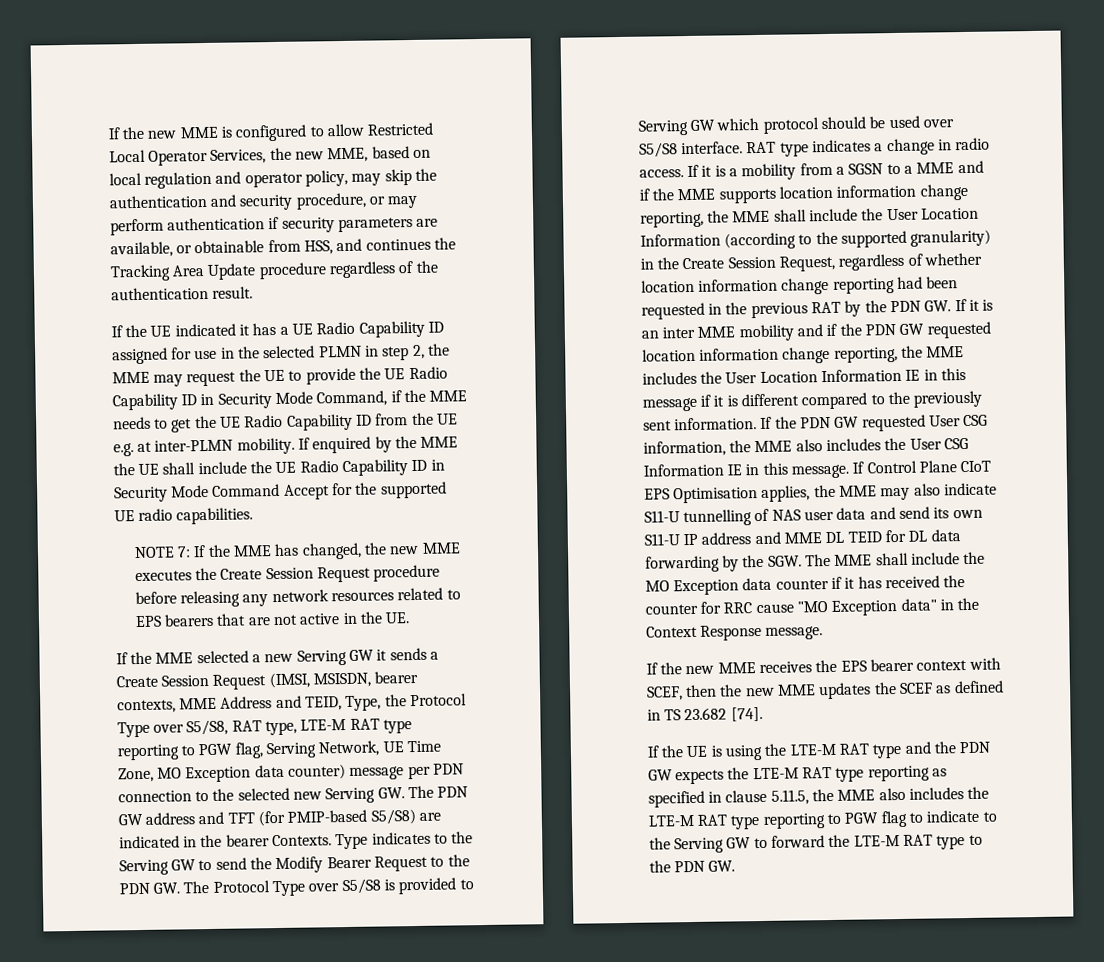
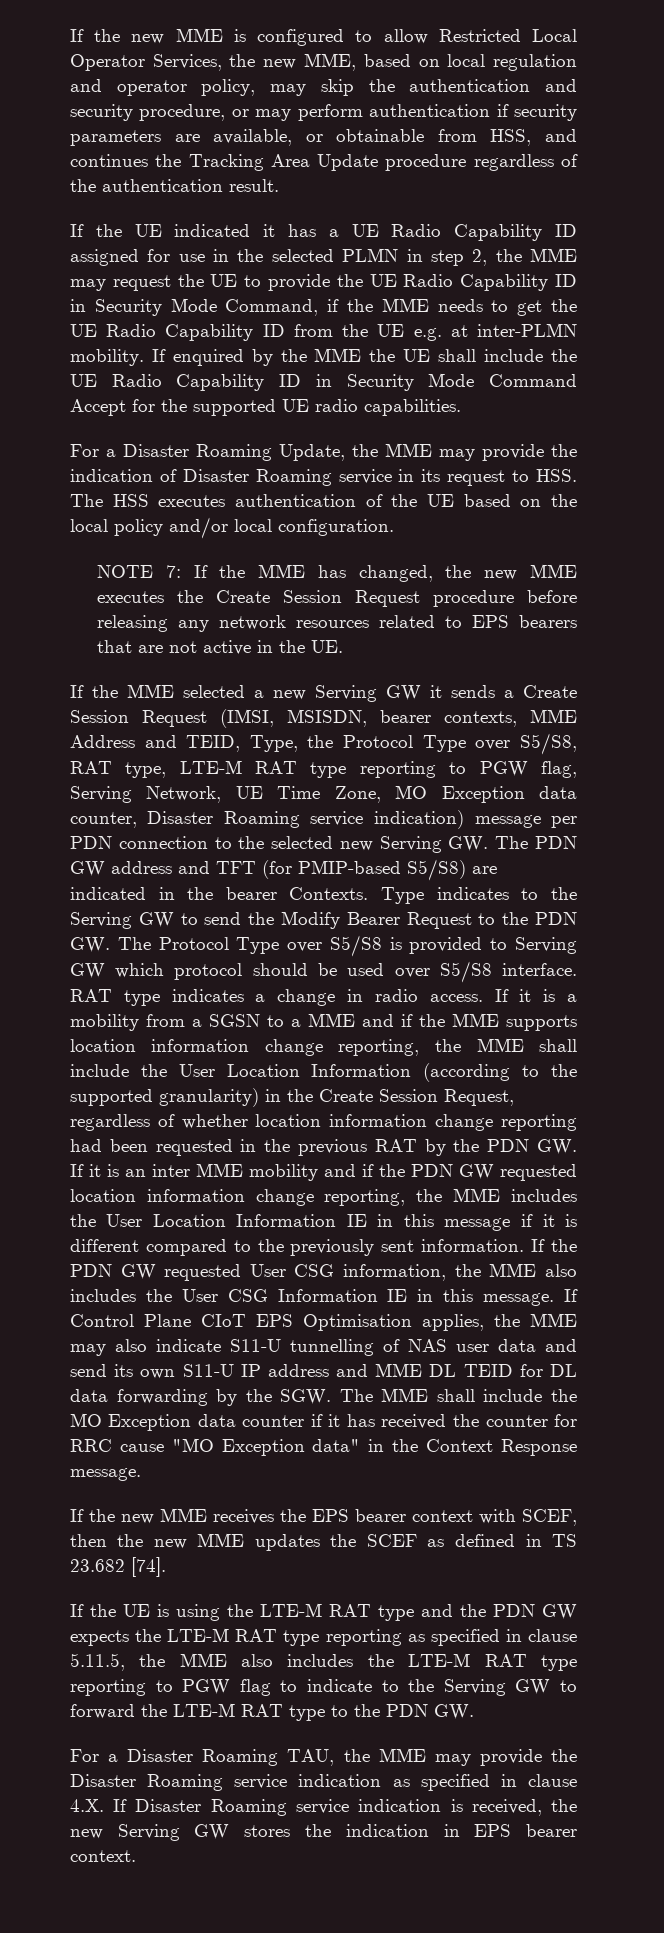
+ For a Disaster Roaming Update, the MME may provide the indication of Disaster Roaming service in its request to HSS. The HSS executes authentication of the UE based on the local policy and/or local configuration.
- If the MME selected a new Serving GW it sends a Create Session Request (IMSI, MSISDN, bearer contexts, MME Address and TEID, Type, the Protocol Type over S5/S8, RAT type, LTE-M RAT type reporting to PGW flag, Serving Network, UE Time Zone, MO Exception data counter) message per PDN connection to the selected new Serving GW. The PDN GW address and TFT (for PMIP-based S5/S8) are indicated in the bearer Contexts.
+ If the MME selected a new Serving GW it sends a Create Session Request (IMSI, MSISDN, bearer contexts, MME Address and TEID, Type, the Protocol Type over S5/S8, RAT type, LTE-M RAT type reporting to PGW flag, Serving Network, UE Time Zone, MO Exception data counter, Disaster Roaming service indication) message per PDN connection to the selected new Serving GW. The PDN GW address and TFT (for PMIP-based S5/S8) are indicated in the bearer Contexts.
+ For a Disaster Roaming TAU, the MME may provide the Disaster Roaming service indication as specified in clause 4.X. If Disaster Roaming service indication is received, the new Serving GW stores the indication in EPS bearer context.

